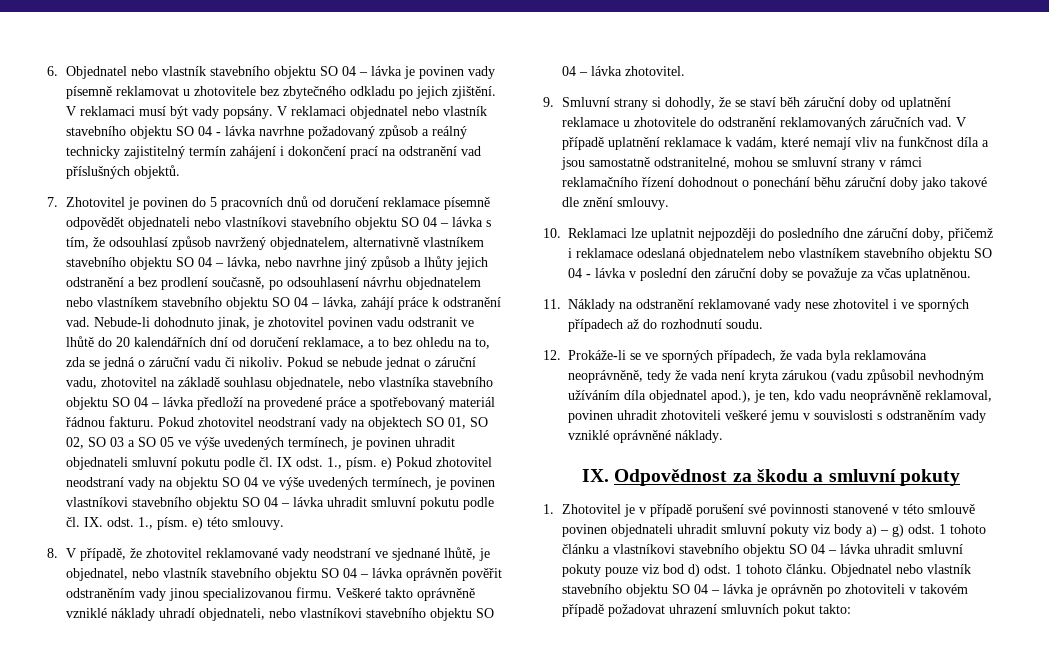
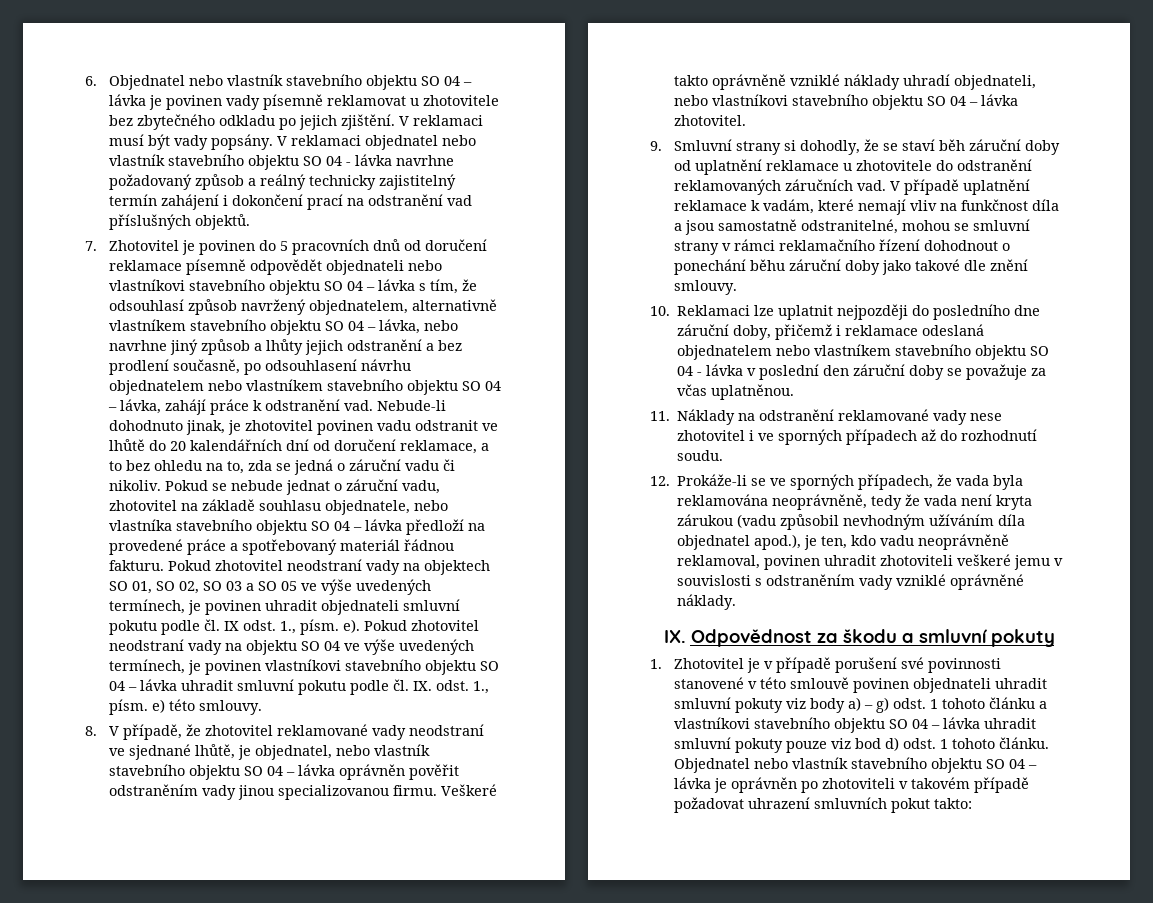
- Pokud zhotovitel neodstraní vady na objektech SO 01, SO 02, SO 03 a SO 05 ve výše uvedených termínech, je povinen uhradit objednateli smluvní pokutu podle čl. IX odst. 1., písm. e) Pokud zhotovitel neodstraní vady na objektu SO 04 ve výše uvedených termínech, je povinen vlastníkovi stavebního objektu SO 04 – lávka uhradit smluvní pokutu podle čl. IX. odst. 1., písm. e) této smlouvy.
+ Pokud zhotovitel neodstraní vady na objektech SO 01, SO 02, SO 03 a SO 05 ve výše uvedených termínech, je povinen uhradit objednateli smluvní pokutu podle čl. IX odst. 1., písm. e). Pokud zhotovitel neodstraní vady na objektu SO 04 ve výše uvedených termínech, je povinen vlastníkovi stavebního objektu SO 04 – lávka uhradit smluvní pokutu podle čl. IX. odst. 1., písm. e) této smlouvy.

